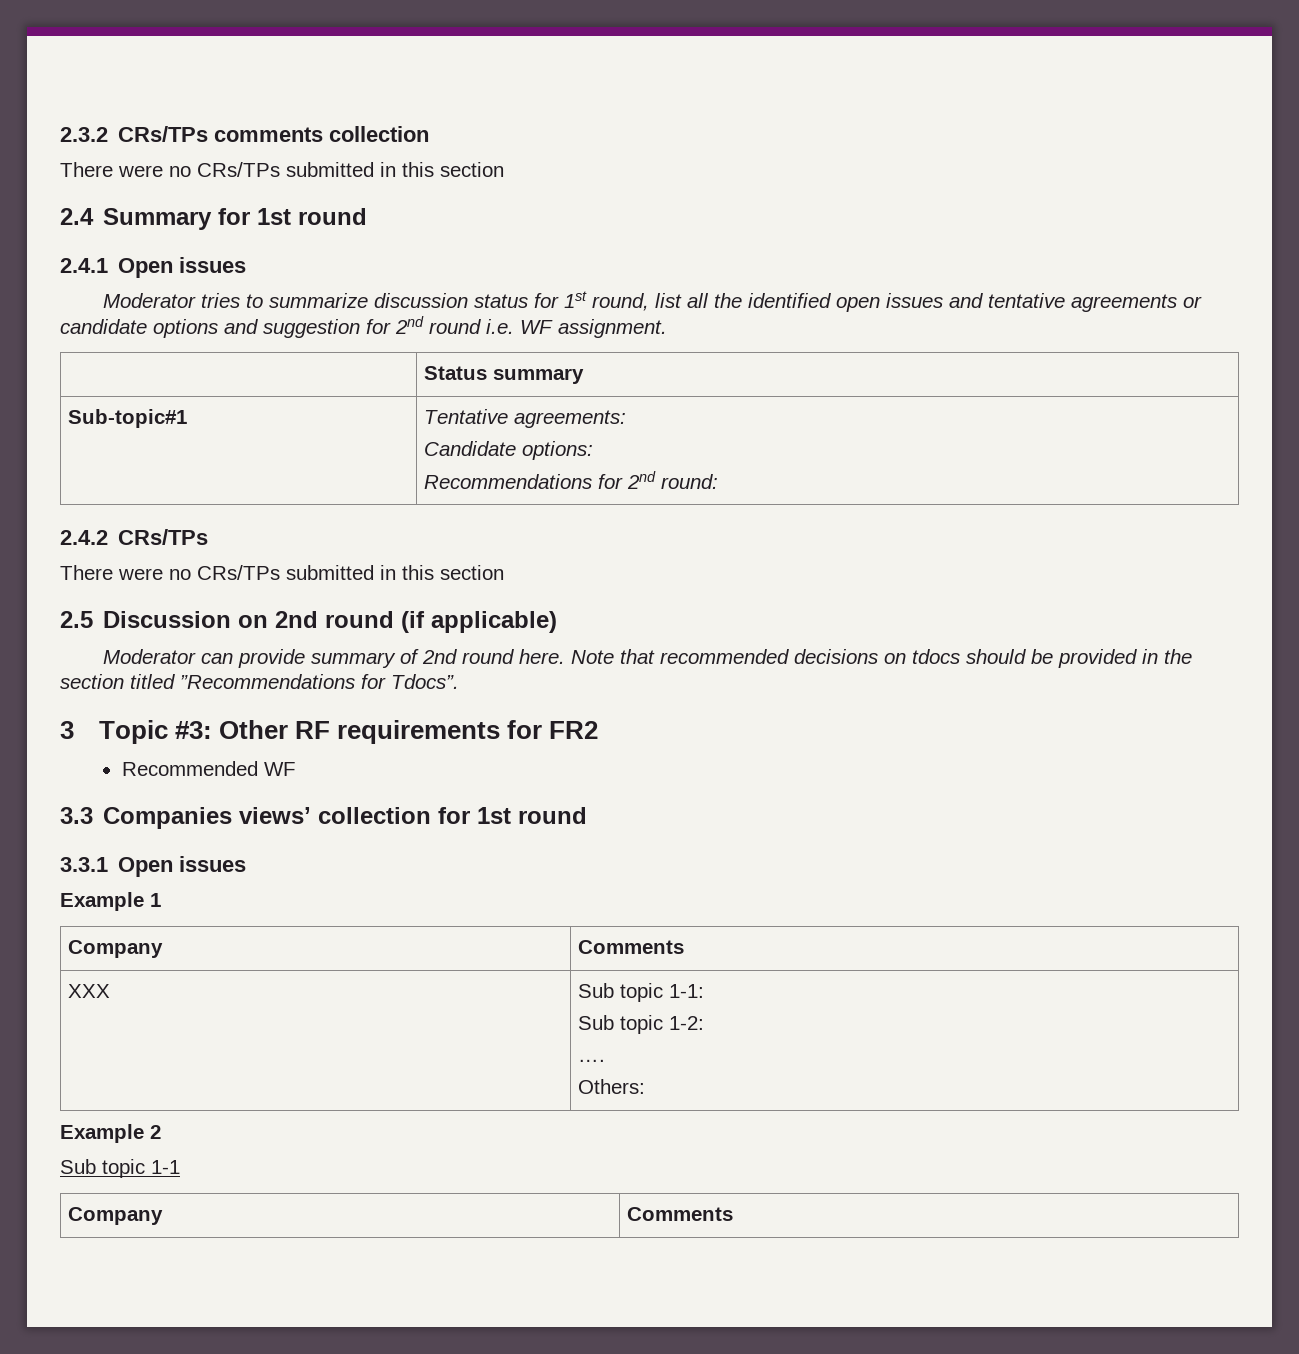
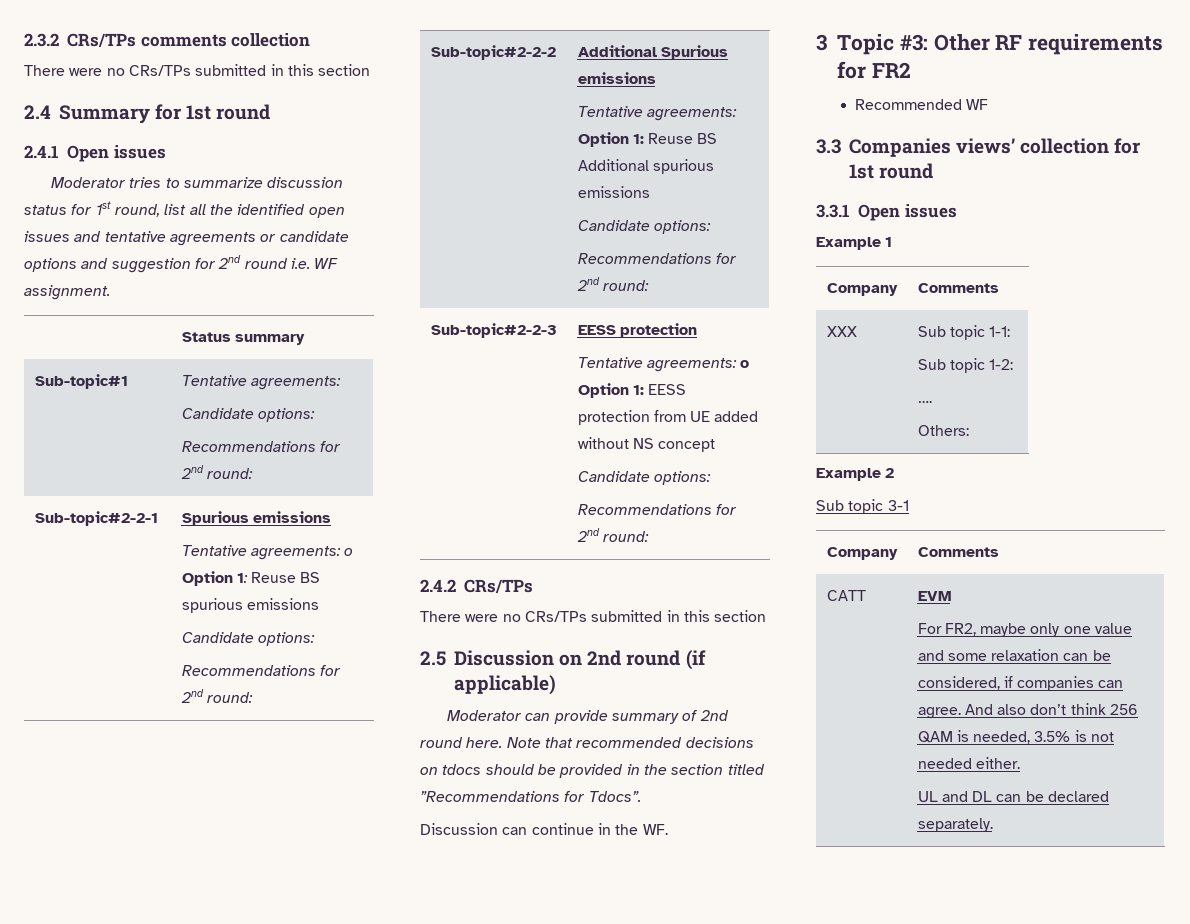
+ Sub-topic#2-2-1 | Spurious emissions
+ Tentative agreements: o Option 1: Reuse BS spurious emissions
+ Candidate options:
+ Recommendations for 2nd round:
+ Sub-topic#2-2-2 | Additional Spurious emissions
+ Tentative agreements: Option 1: Reuse BS Additional spurious emissions
+ Candidate options:
+ Recommendations for 2nd round:
+ Sub-topic#2-2-3 | EESS protection
+ Tentative agreements: o Option 1: EESS protection from UE added without NS concept
+ Candidate options:
+ Recommendations for 2nd round:
+ Discussion can continue in the WF.
- Sub topic 1-1
+ Sub topic 3-1
  Company | Comments
+ CATT | EVM
+ For FR2, maybe only one value and some relaxation can be considered, if companies can agree. And also don’t think 256 QAM is needed, 3.5% is not needed either.
+ UL and DL can be declared separately.

